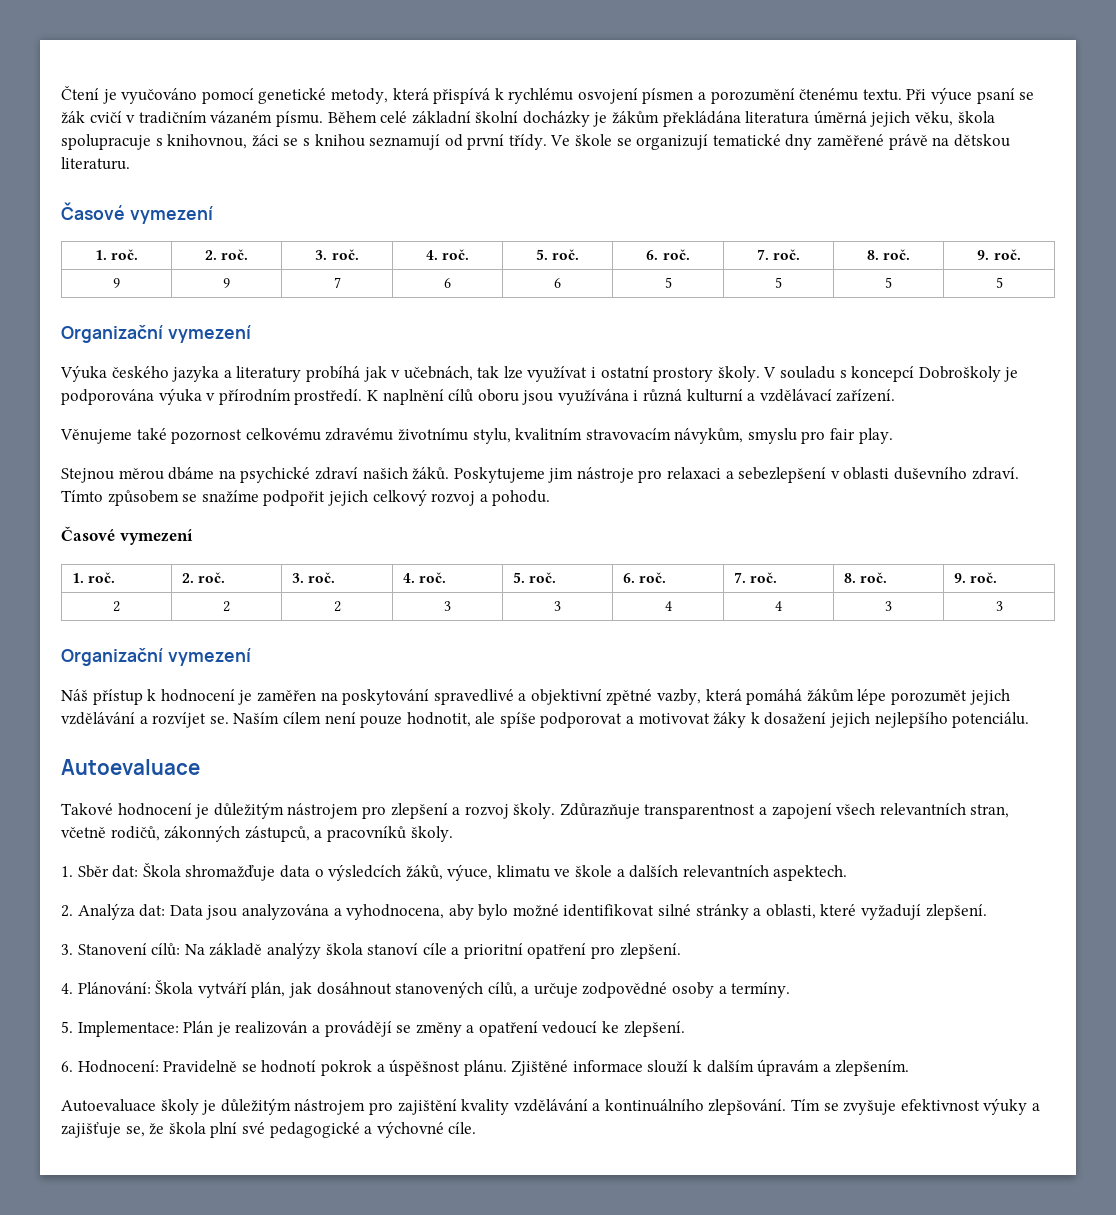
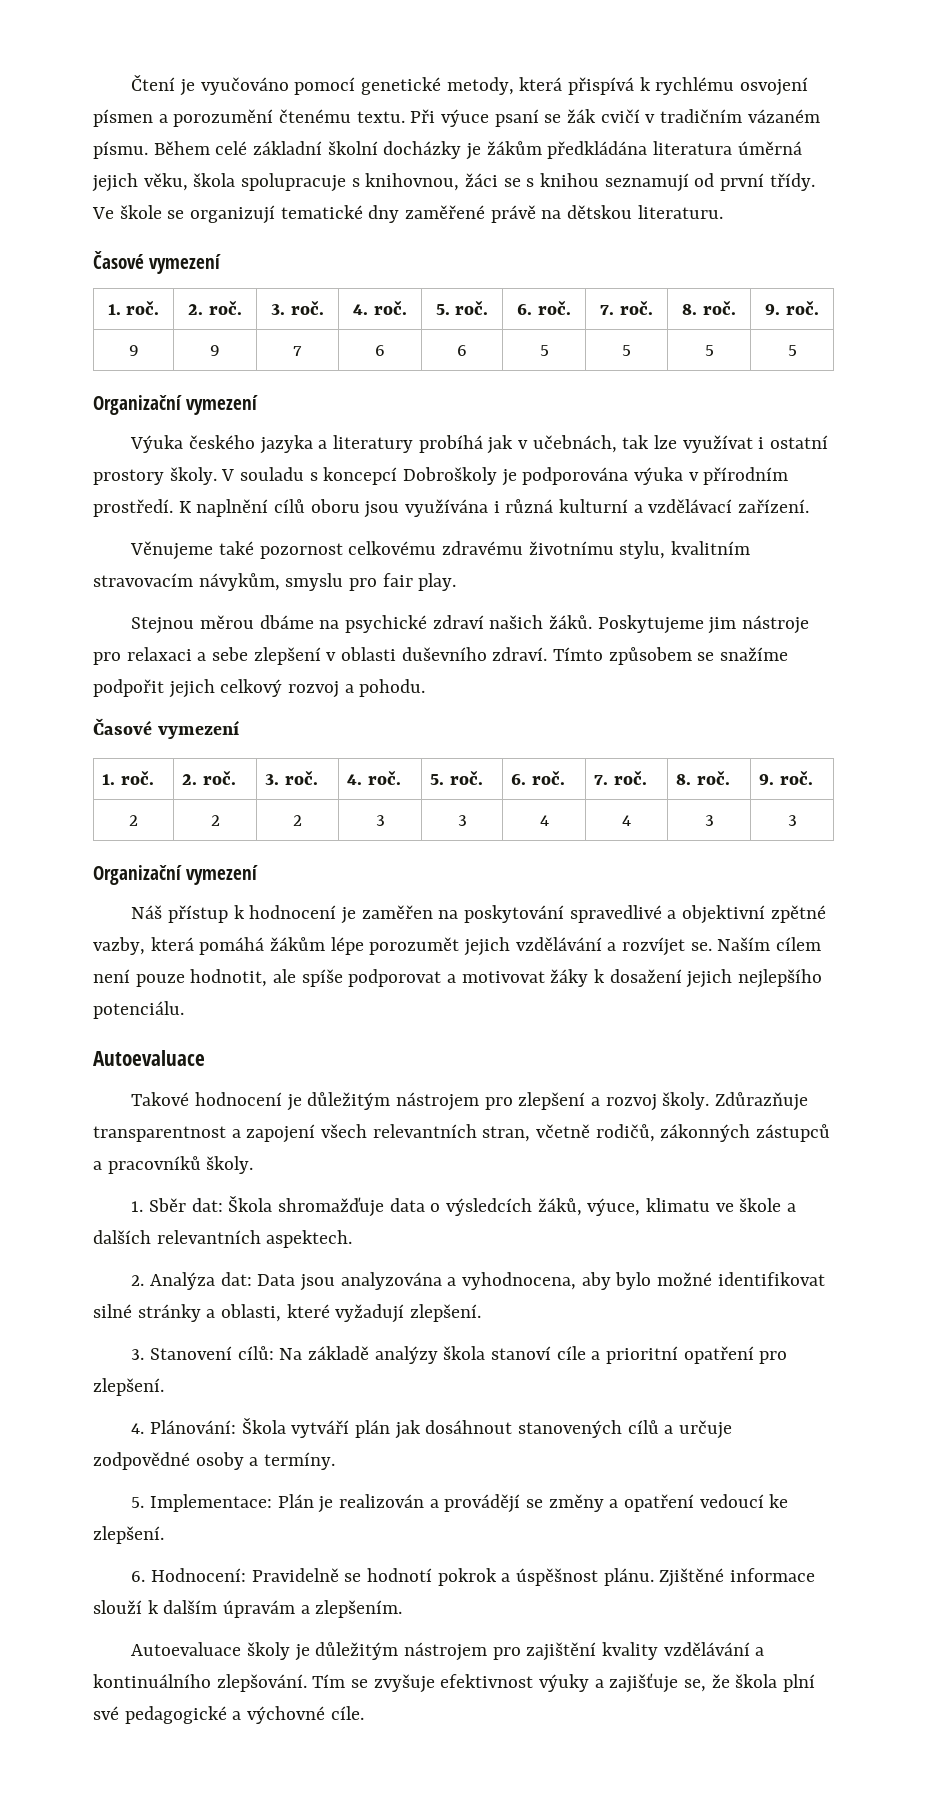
- Během celé základní školní docházky je žákům překládána literatura úměrná jejich věku, škola spolupracuje s knihovnou, žáci se s knihou seznamují od první třídy.
+ Během celé základní školní docházky je žákům předkládána literatura úměrná jejich věku, škola spolupracuje s knihovnou, žáci se s knihou seznamují od první třídy.
- Poskytujeme jim nástroje pro relaxaci a sebezlepšení v oblasti duševního zdraví.
+ Poskytujeme jim nástroje pro relaxaci a sebe zlepšení v oblasti duševního zdraví.
- Zdůrazňuje transparentnost a zapojení všech relevantních stran, včetně rodičů, zákonných zástupců, a pracovníků školy.
+ Zdůrazňuje transparentnost a zapojení všech relevantních stran, včetně rodičů, zákonných zástupců a pracovníků školy.
- 4. Plánování: Škola vytváří plán, jak dosáhnout stanovených cílů, a určuje zodpovědné osoby a termíny.
+ 4. Plánování: Škola vytváří plán jak dosáhnout stanovených cílů a určuje zodpovědné osoby a termíny.

